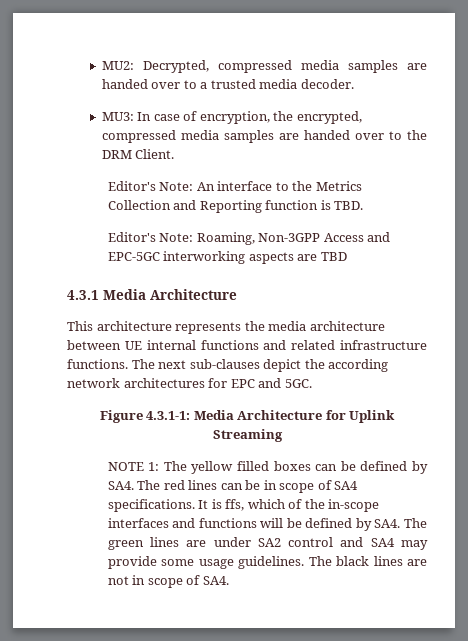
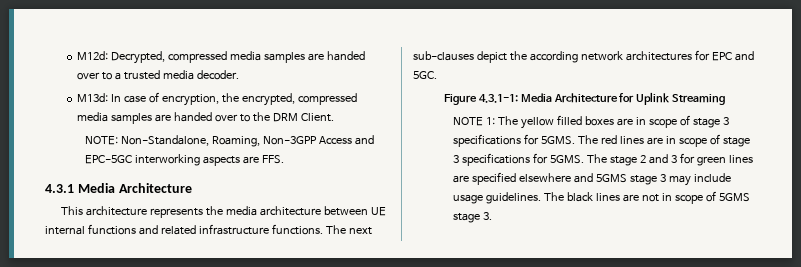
- MU2: Decrypted, compressed media samples are handed over to a trusted media decoder.
+ M12d: Decrypted, compressed media samples are handed over to a trusted media decoder.
- MU3: In case of encryption, the encrypted, compressed media samples are handed over to the DRM Client.
+ M13d: In case of encryption, the encrypted, compressed media samples are handed over to the DRM Client.
- Editor's Note: An interface to the Metrics Collection and Reporting function is TBD.
- Editor's Note: Roaming, Non-3GPP Access and EPC-5GC interworking aspects are TBD
+ NOTE: Non-Standalone, Roaming, Non-3GPP Access and EPC-5GC interworking aspects are FFS.
- NOTE 1: The yellow filled boxes can be defined by SA4. The red lines can be in scope of SA4 specifications. It is ffs, which of the in-scope interfaces and functions will be defined by SA4. The green lines are under SA2 control and SA4 may provide some usage guidelines.
+ NOTE 1: The yellow filled boxes are in scope of stage 3 specifications for 5GMS. The red lines are in scope of stage 3 specifications for 5GMS. The stage 2 and 3 for green lines are specified elsewhere and 5GMS stage 3 may include usage guidelines.
- The black lines are not in scope of SA4.
+ The black lines are not in scope of 5GMS stage 3.

